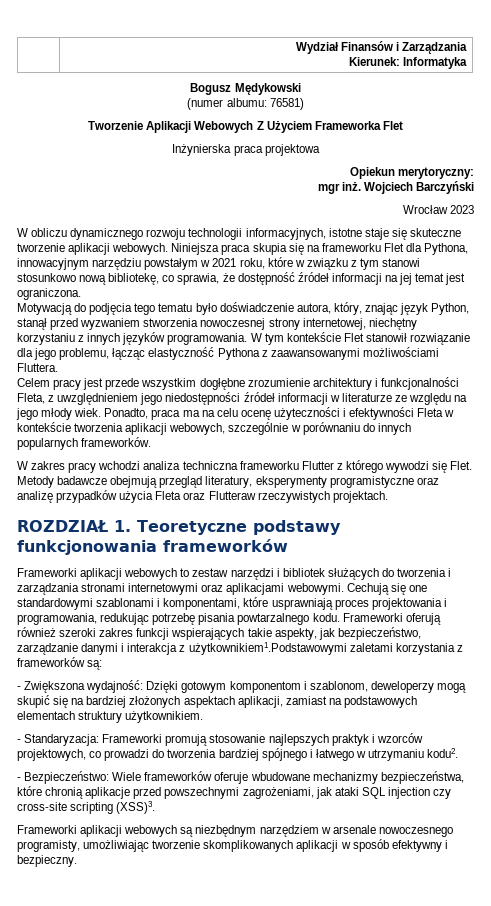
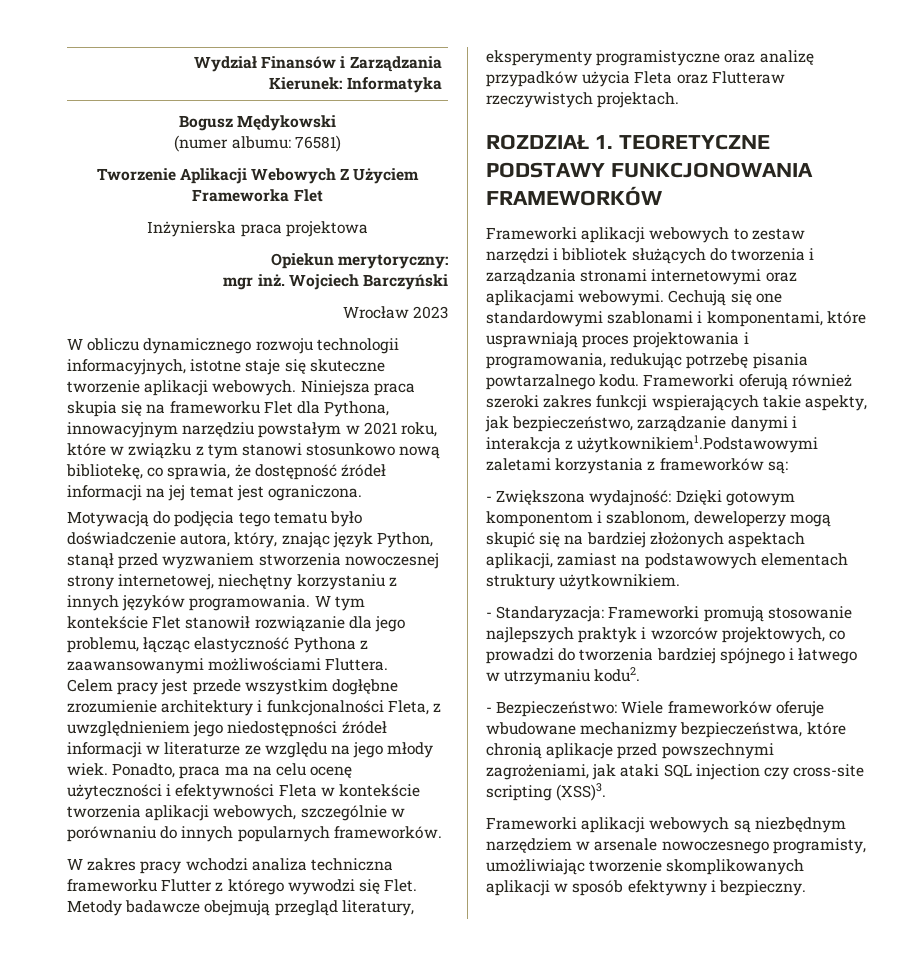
- ROZDZIAŁ 1. Teoretyczne podstawy funkcjonowania frameworków
+ ROZDZIAŁ 1. TEORETYCZNE PODSTAWY FUNKCJONOWANIA FRAMEWORKÓW

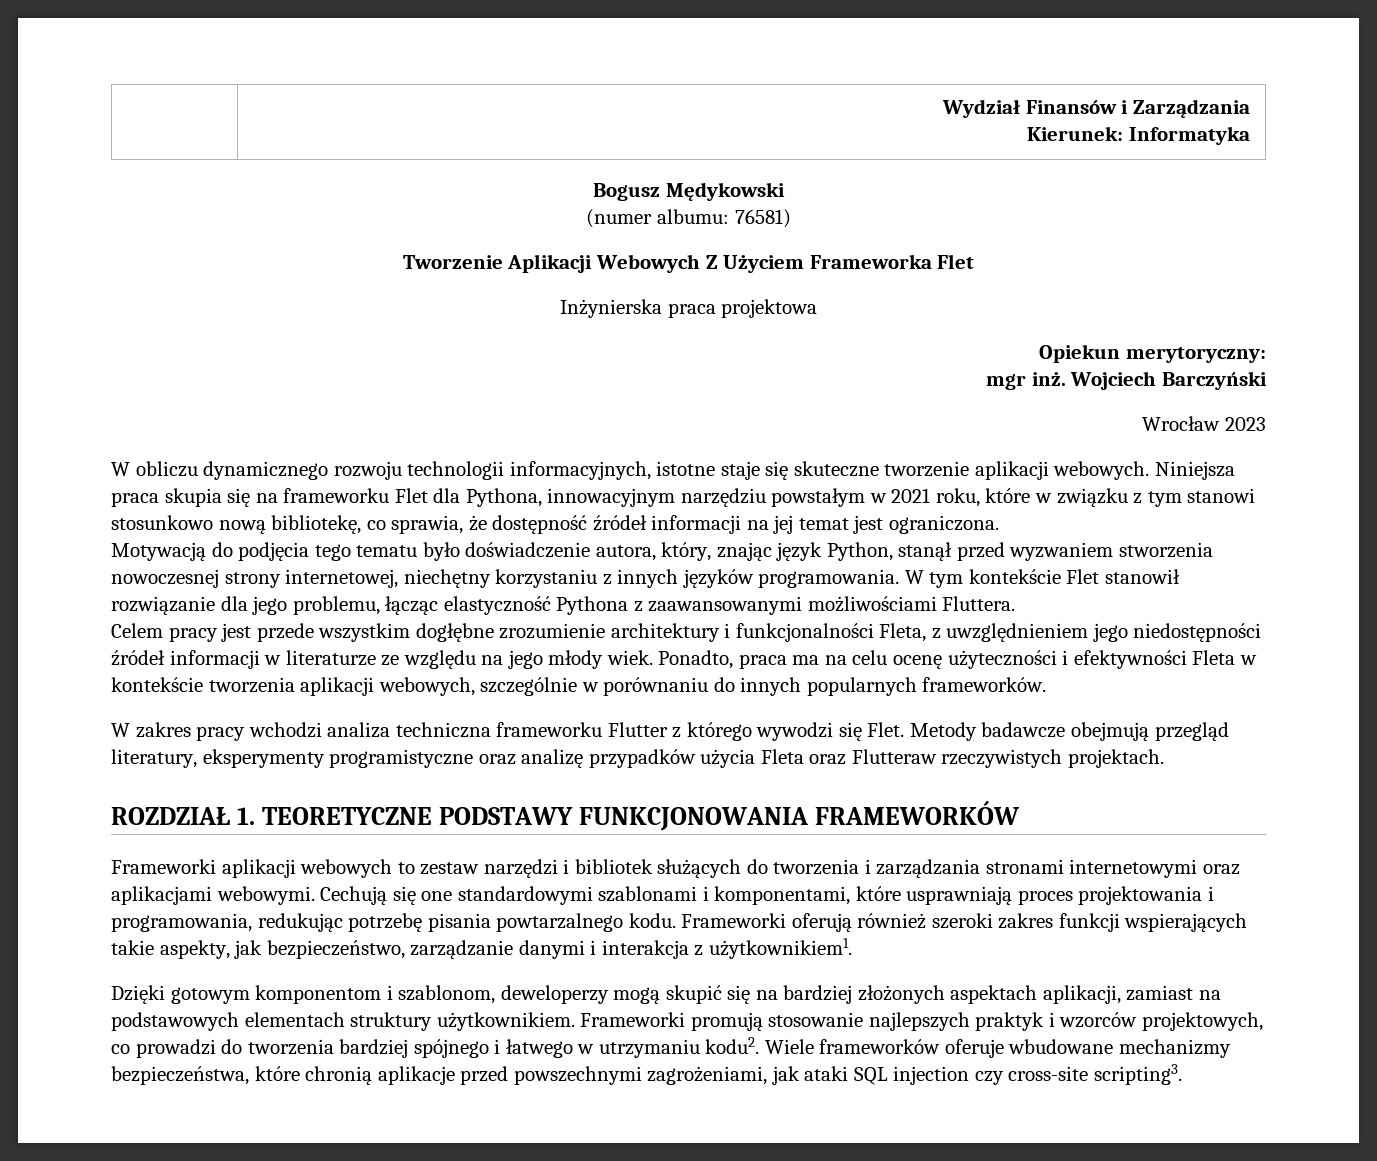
- Frameworki oferują również szeroki zakres funkcji wspierających takie aspekty, jak bezpieczeństwo, zarządzanie danymi i interakcja z użytkownikiem1.Podstawowymi zaletami korzystania z frameworków są:
- - Zwiększona wydajność: Dzięki gotowym komponentom i szablonom, deweloperzy mogą skupić się na bardziej złożonych aspektach aplikacji, zamiast na podstawowych elementach struktury użytkownikiem.
- - Standaryzacja:
+ Frameworki oferują również szeroki zakres funkcji wspierających takie aspekty, jak bezpieczeństwo, zarządzanie danymi i interakcja z użytkownikiem1.
+ Dzięki gotowym komponentom i szablonom, deweloperzy mogą skupić się na bardziej złożonych aspektach aplikacji, zamiast na podstawowych elementach struktury użytkownikiem.
- Frameworki promują stosowanie najlepszych praktyk i wzorców projektowych, co prowadzi do tworzenia bardziej spójnego i łatwego w utrzymaniu kodu2.
- - Bezpieczeństwo: Wiele frameworków oferuje wbudowane mechanizmy bezpieczeństwa, które chronią aplikacje przed powszechnymi zagrożeniami, jak ataki SQL injection czy cross-site scripting (XSS)3.
- Frameworki aplikacji webowych są niezbędnym narzędziem w arsenale nowoczesnego programisty, umożliwiając tworzenie skomplikowanych aplikacji w sposób efektywny i bezpieczny.
+ Frameworki promują stosowanie najlepszych praktyk i wzorców projektowych, co prowadzi do tworzenia bardziej spójnego i łatwego w utrzymaniu kodu2. Wiele frameworków oferuje wbudowane mechanizmy bezpieczeństwa, które chronią aplikacje przed powszechnymi zagrożeniami, jak ataki SQL injection czy cross-site scripting3.

